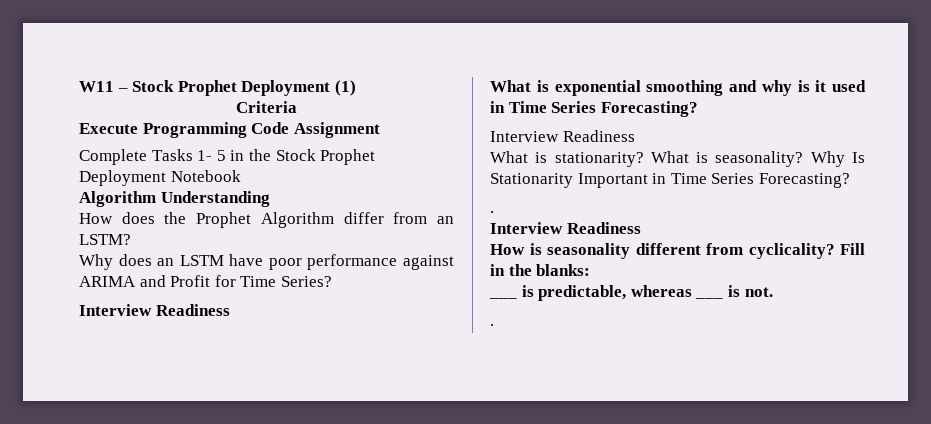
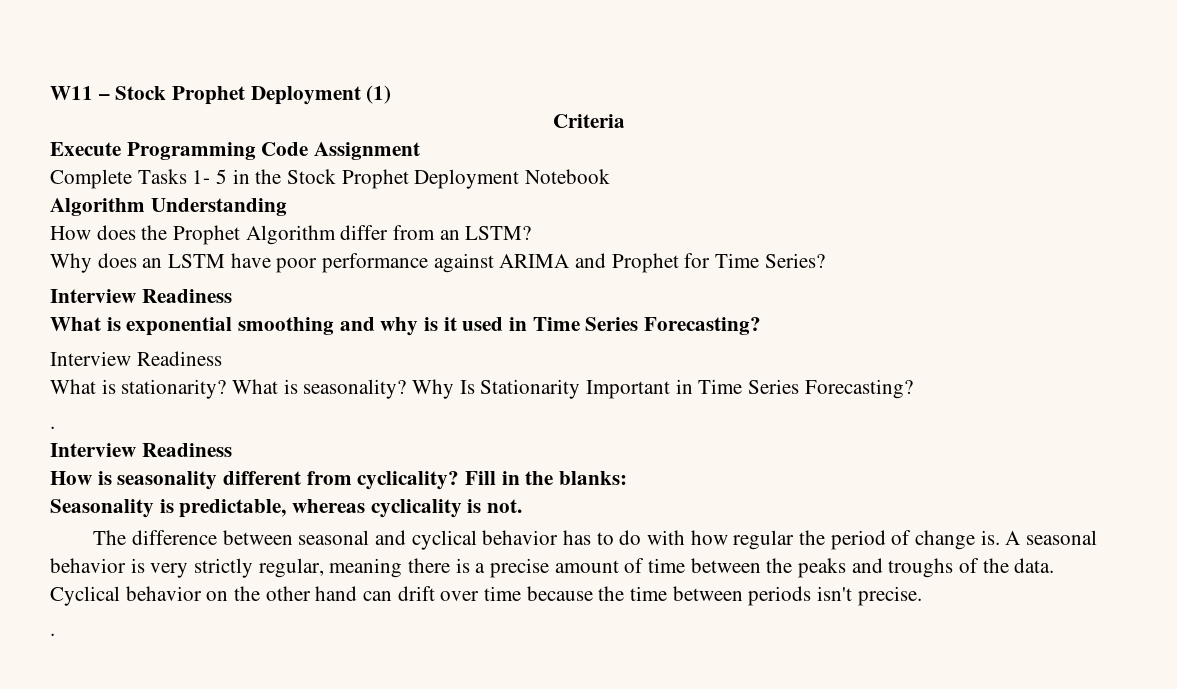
- Why does an LSTM have poor performance against ARIMA and Profit for Time Series?
+ Why does an LSTM have poor performance against ARIMA and Prophet for Time Series?
- ___ is predictable, whereas ___ is not.
+ Seasonality is predictable, whereas cyclicality is not.
+ The difference between seasonal and cyclical behavior has to do with how regular the period of change is. A seasonal behavior is very strictly regular, meaning there is a precise amount of time between the peaks and troughs of the data. Cyclical behavior on the other hand can drift over time because the time between periods isn't precise.

